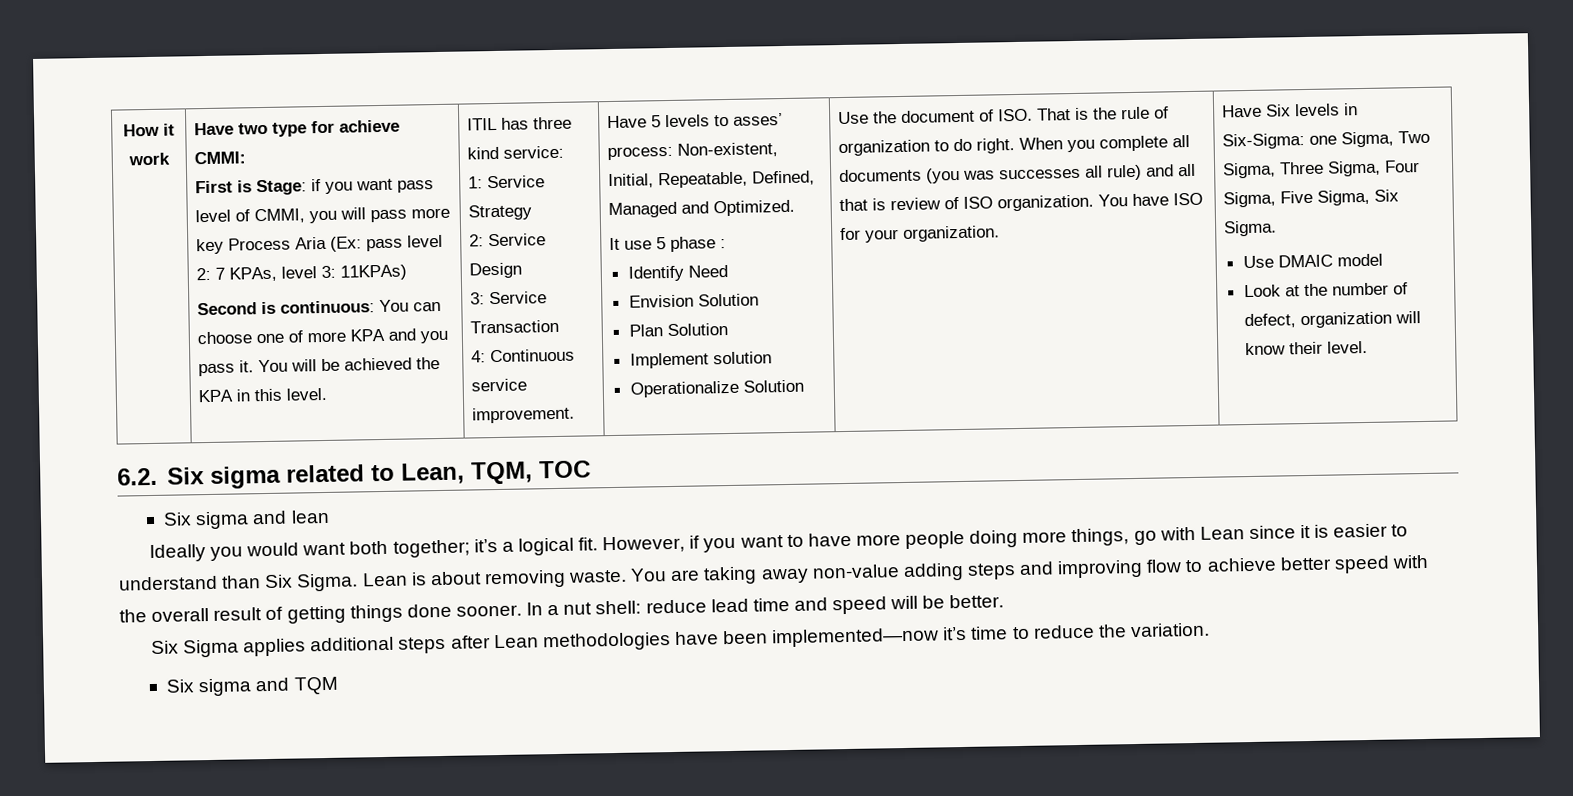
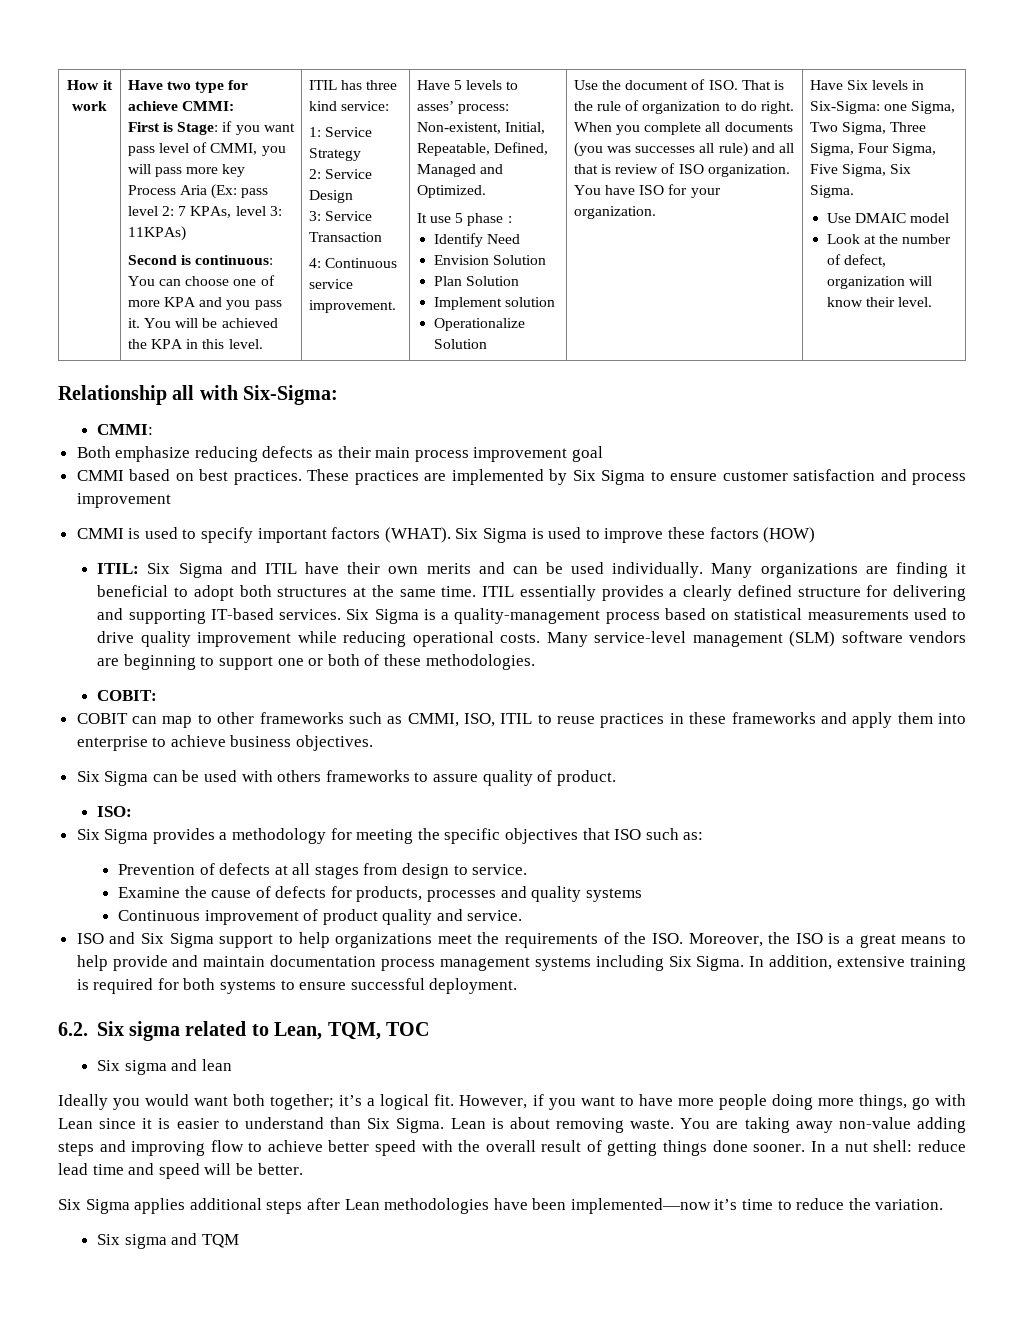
+ Relationship all with Six-Sigma:
+ CMMI:
+ Both emphasize reducing defects as their main process improvement goal
+ CMMI based on best practices. These practices are implemented by Six Sigma to ensure customer satisfaction and process improvement
+ CMMI is used to specify important factors (WHAT). Six Sigma is used to improve these factors (HOW)
+ ITIL: Six Sigma and ITIL have their own merits and can be used individually. Many organizations are finding it beneficial to adopt both structures at the same time. ITIL essentially provides a clearly defined structure for delivering and supporting IT-based services. Six Sigma is a quality-management process based on statistical measurements used to drive quality improvement while reducing operational costs. Many service-level management (SLM) software vendors are beginning to support one or both of these methodologies.
+ COBIT:
+ COBIT can map to other frameworks such as CMMI, ISO, ITIL to reuse practices in these frameworks and apply them into enterprise to achieve business objectives.
+ Six Sigma can be used with others frameworks to assure quality of product.
+ ISO:
+ Six Sigma provides a methodology for meeting the specific objectives that ISO such as:
+ Prevention of defects at all stages from design to service.
+ Examine the cause of defects for products, processes and quality systems
+ Continuous improvement of product quality and service.
+ ISO and Six Sigma support to help organizations meet the requirements of the ISO. Moreover, the ISO is a great means to help provide and maintain documentation process management systems including Six Sigma. In addition, extensive training is required for both systems to ensure successful deployment.

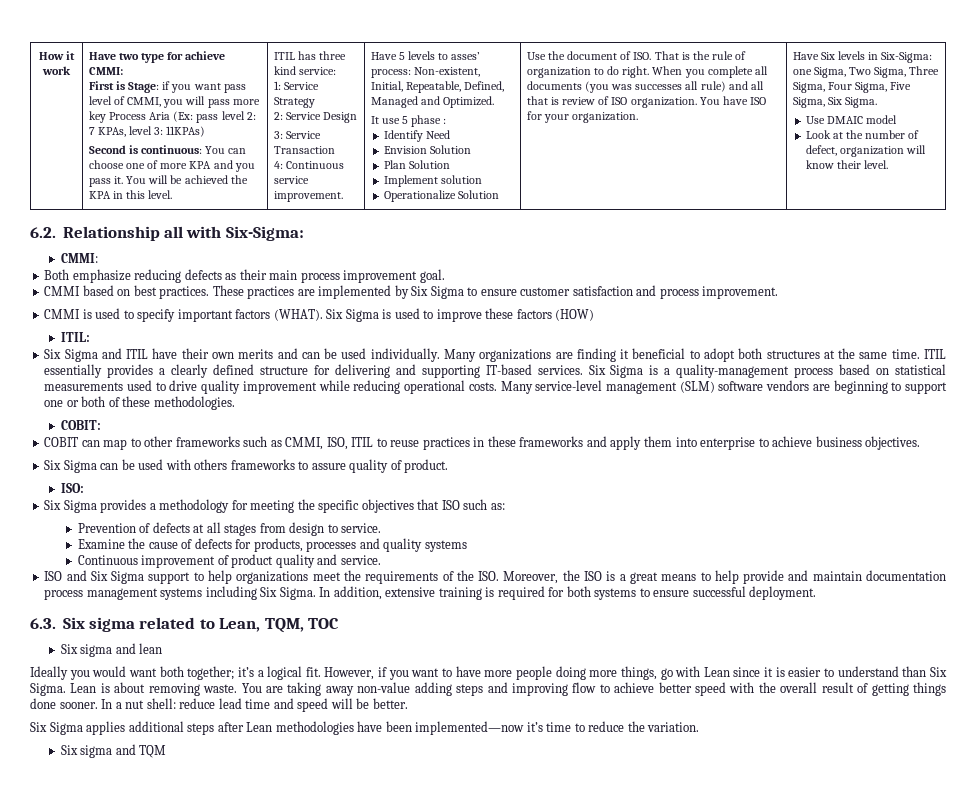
- Relationship all with Six-Sigma:
+ 6.2. Relationship all with Six-Sigma:
- Both emphasize reducing defects as their main process improvement goal
+ Both emphasize reducing defects as their main process improvement goal.
- These practices are implemented by Six Sigma to ensure customer satisfaction and process improvement
+ These practices are implemented by Six Sigma to ensure customer satisfaction and process improvement.
- ITIL: Six Sigma and ITIL have their own merits and can be used individually.
+ ITIL:
+ Six Sigma and ITIL have their own merits and can be used individually.
- 6.2. Six sigma related to Lean, TQM, TOC
+ 6.3. Six sigma related to Lean, TQM, TOC

